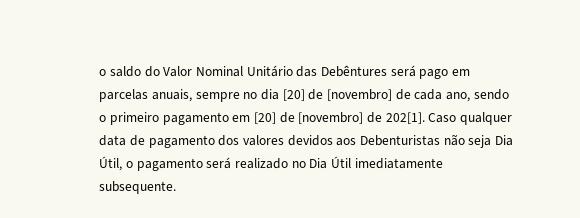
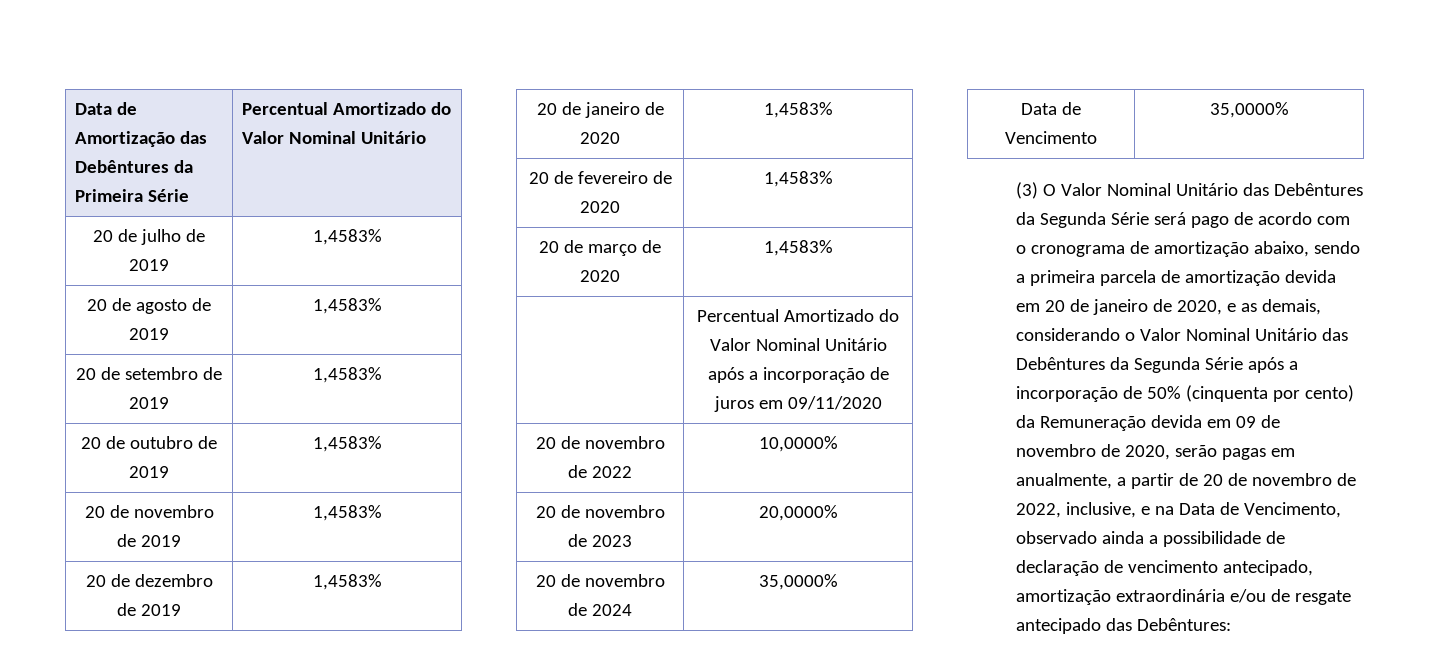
- o saldo do Valor Nominal Unitário das Debêntures será pago em parcelas anuais, sempre no dia [20] de [novembro] de cada ano, sendo o primeiro pagamento em [20] de [novembro] de 202[1]. Caso qualquer data de pagamento dos valores devidos aos Debenturistas não seja Dia Útil, o pagamento será realizado no Dia Útil imediatamente subsequente.
+ Data de Amortização das Debêntures da Primeira Série | Percentual Amortizado do Valor Nominal Unitário
+ 20 de julho de 2019 | 1,4583%
+ 20 de agosto de 2019 | 1,4583%
+ 20 de setembro de 2019 | 1,4583%
+ 20 de outubro de 2019 | 1,4583%
+ 20 de novembro de 2019 | 1,4583%
+ 20 de dezembro de 2019 | 1,4583%
+ 20 de janeiro de 2020 | 1,4583%
+ 20 de fevereiro de 2020 | 1,4583%
+ 20 de março de 2020 | 1,4583%
+ | Percentual Amortizado do Valor Nominal Unitário após a incorporação de juros em 09/11/2020
+ 20 de novembro de 2022 | 10,0000%
+ 20 de novembro de 2023 | 20,0000%
+ 20 de novembro de 2024 | 35,0000%
+ Data de Vencimento | 35,0000%
+ (3) O Valor Nominal Unitário das Debêntures da Segunda Série será pago de acordo com o cronograma de amortização abaixo, sendo a primeira parcela de amortização devida em 20 de janeiro de 2020, e as demais, considerando o Valor Nominal Unitário das Debêntures da Segunda Série após a incorporação de 50% (cinquenta por cento) da Remuneração devida em 09 de novembro de 2020, serão pagas em anualmente, a partir de 20 de novembro de 2022, inclusive, e na Data de Vencimento, observado ainda a possibilidade de declaração de vencimento antecipado, amortização extraordinária e/ou de resgate antecipado das Debêntures:

